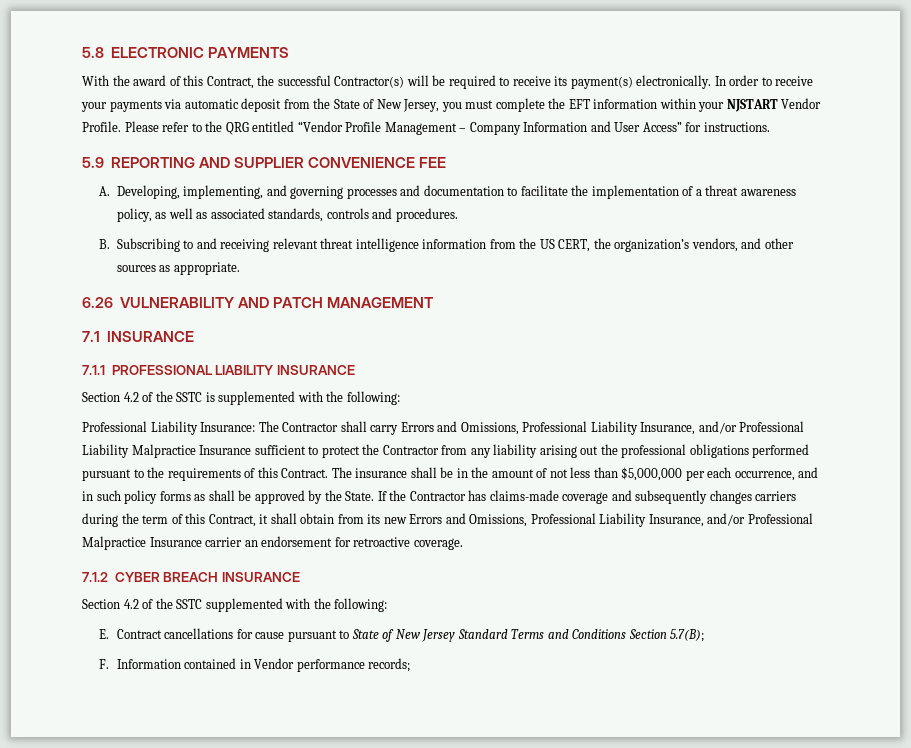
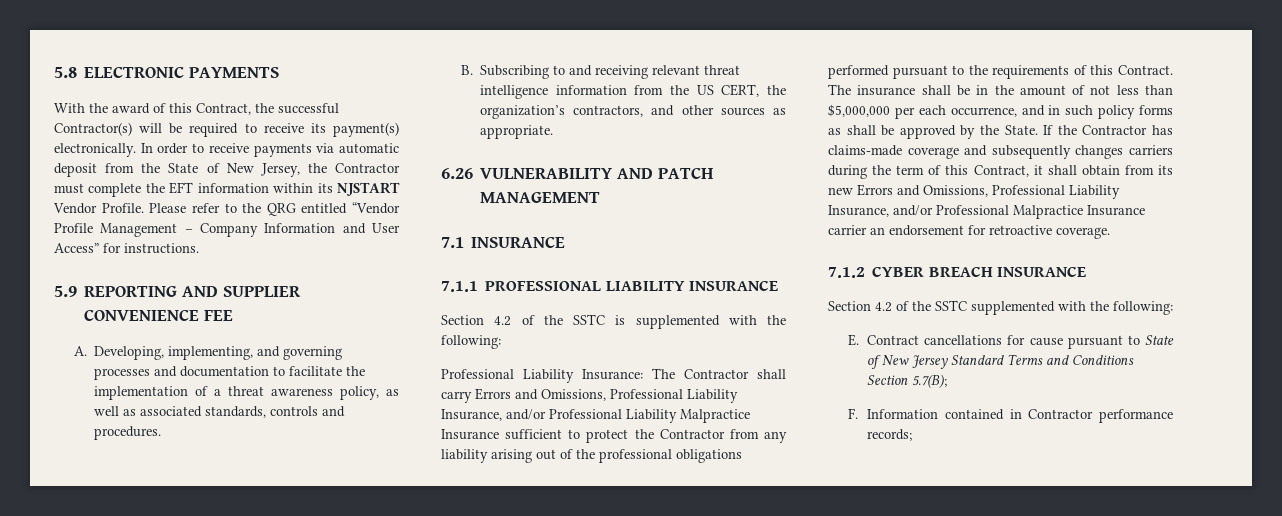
- In order to receive your payments via automatic deposit from the State of New Jersey, you must complete the EFT information within your NJSTART Vendor Profile.
+ In order to receive payments via automatic deposit from the State of New Jersey, the Contractor must complete the EFT information within its NJSTART Vendor Profile.
- B. Subscribing to and receiving relevant threat intelligence information from the US CERT, the organization’s vendors, and other sources as appropriate.
+ B. Subscribing to and receiving relevant threat intelligence information from the US CERT, the organization’s contractors, and other sources as appropriate.
- Professional Liability Insurance: The Contractor shall carry Errors and Omissions, Professional Liability Insurance, and/or Professional Liability Malpractice Insurance sufficient to protect the Contractor from any liability arising out the professional obligations performed pursuant to the requirements of this Contract.
+ Professional Liability Insurance: The Contractor shall carry Errors and Omissions, Professional Liability Insurance, and/or Professional Liability Malpractice Insurance sufficient to protect the Contractor from any liability arising out of the professional obligations performed pursuant to the requirements of this Contract.
- F. Information contained in Vendor performance records;
+ F. Information contained in Contractor performance records;

